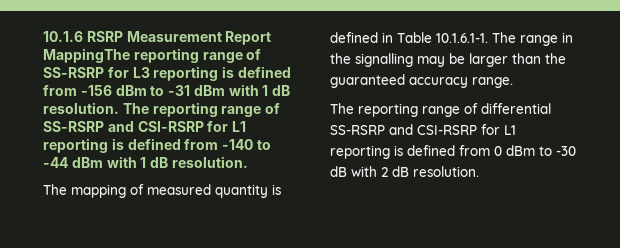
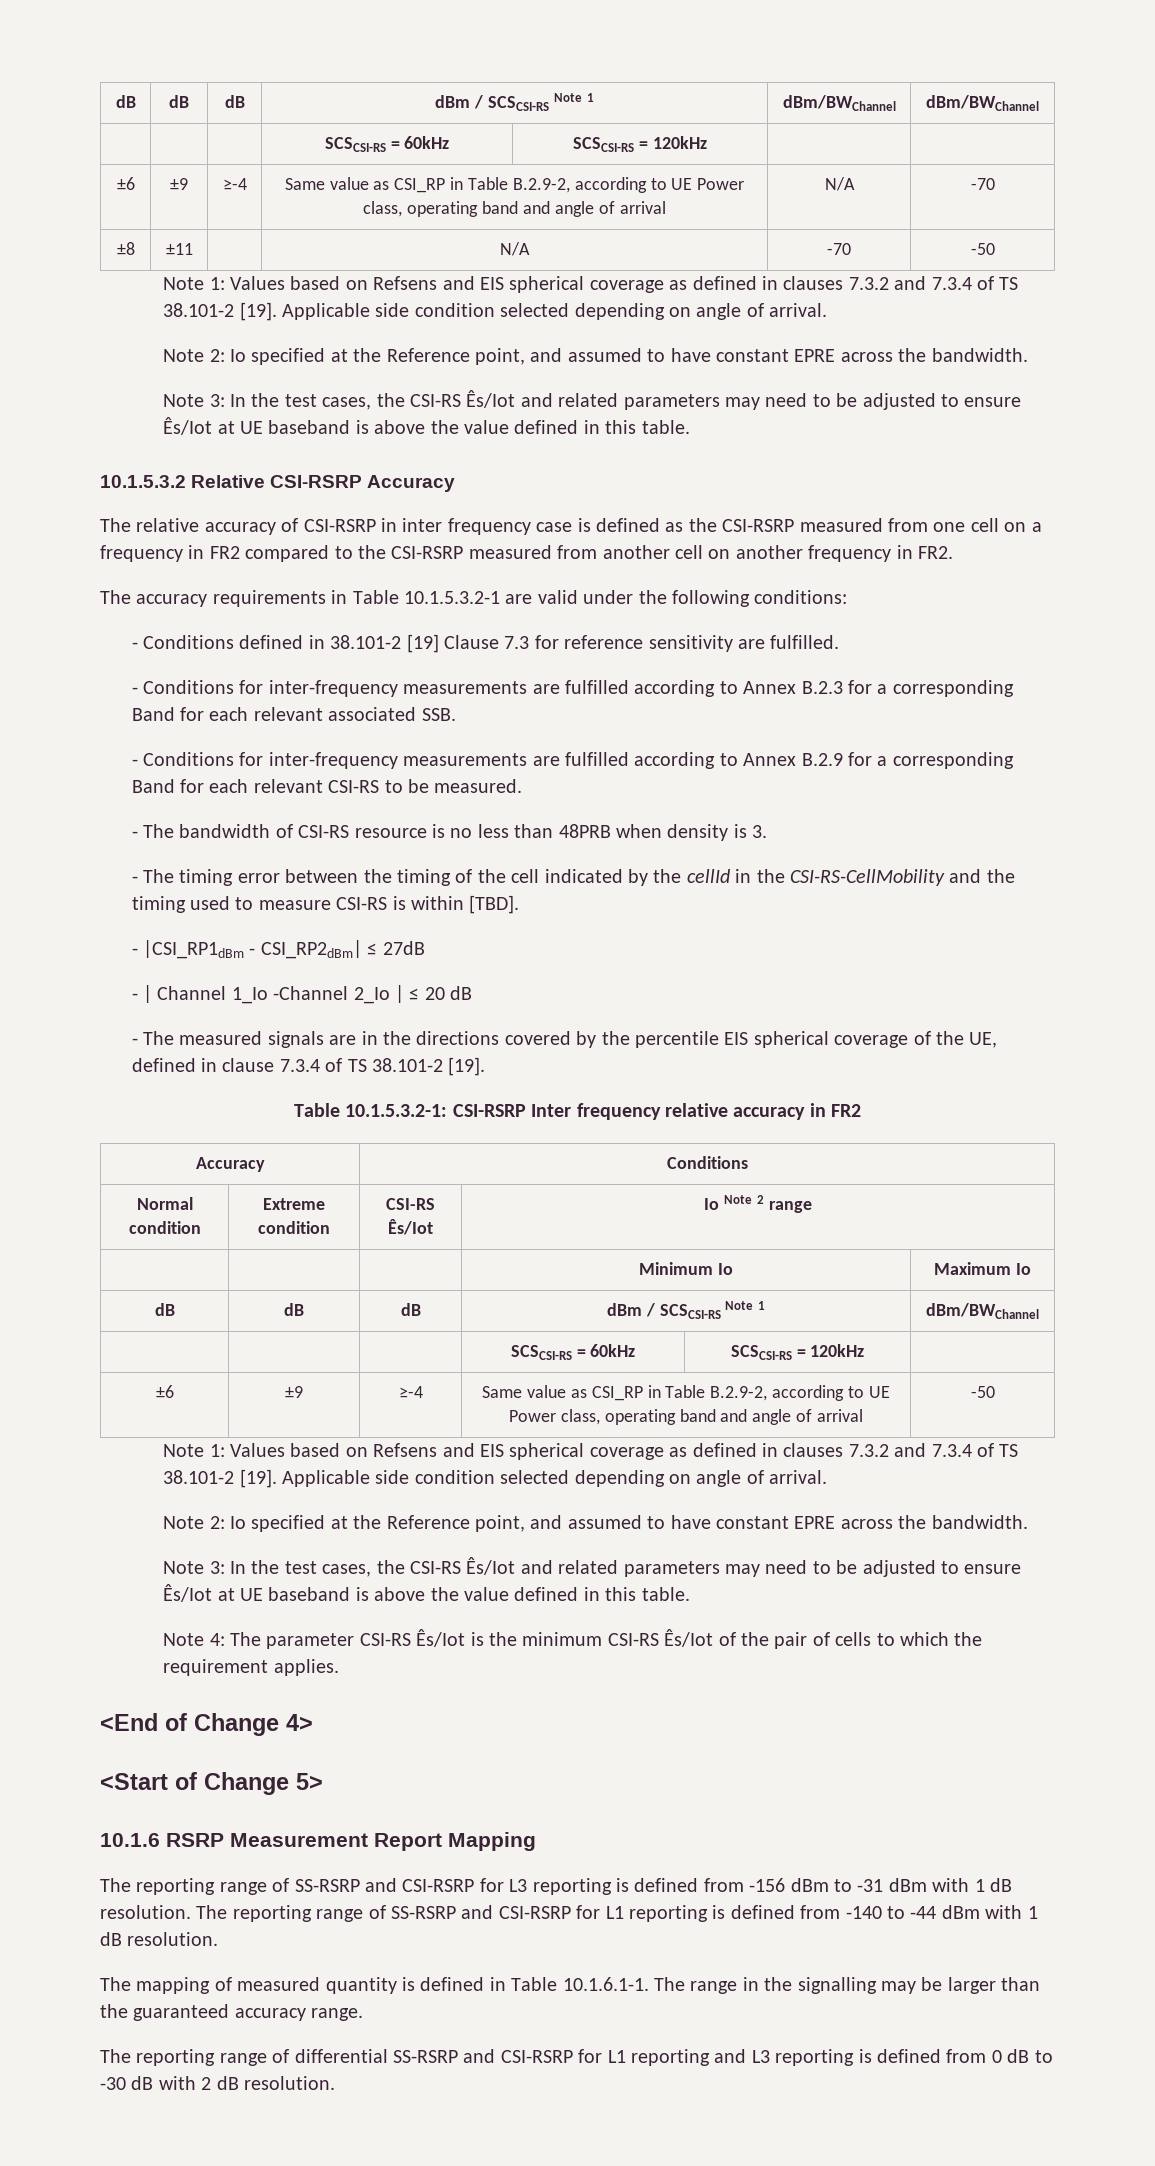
+ dB | dB | dB | dBm / SCSCSI-RS Note 1 | dBm/BWChannel | dBm/BWChannel
+ | | | SCSCSI-RS = 60kHz | SCSCSI-RS = 120kHz | |
+ ±6 | ±9 | ≥-4 | Same value as CSI_RP in Table B.2.9-2, according to UE Power class, operating band and angle of arrival | N/A | -70
+ ±8 | ±11 | | N/A | -70 | -50
+ Note 1: Values based on Refsens and EIS spherical coverage as defined in clauses 7.3.2 and 7.3.4 of TS 38.101-2 [19]. Applicable side condition selected depending on angle of arrival.
+ Note 2: Io specified at the Reference point, and assumed to have constant EPRE across the bandwidth.
+ Note 3: In the test cases, the CSI-RS Ês/Iot and related parameters may need to be adjusted to ensure Ês/Iot at UE baseband is above the value defined in this table.
+ 10.1.5.3.2 Relative CSI-RSRP Accuracy
+ The relative accuracy of CSI-RSRP in inter frequency case is defined as the CSI-RSRP measured from one cell on a frequency in FR2 compared to the CSI-RSRP measured from another cell on another frequency in FR2.
+ The accuracy requirements in Table 10.1.5.3.2-1 are valid under the following conditions:
+ - Conditions defined in 38.101-2 [19] Clause 7.3 for reference sensitivity are fulfilled.
+ - Conditions for inter-frequency measurements are fulfilled according to Annex B.2.3 for a corresponding Band for each relevant associated SSB.
+ - Conditions for inter-frequency measurements are fulfilled according to Annex B.2.9 for a corresponding Band for each relevant CSI-RS to be measured.
+ - The bandwidth of CSI-RS resource is no less than 48PRB when density is 3.
+ - The timing error between the timing of the cell indicated by the cellId in the CSI-RS-CellMobility and the timing used to measure CSI-RS is within [TBD].
+ - |CSI_RP1dBm - CSI_RP2dBm| ≤ 27dB
+ - | Channel 1_Io -Channel 2_Io | ≤ 20 dB
+ - The measured signals are in the directions covered by the percentile EIS spherical coverage of the UE, defined in clause 7.3.4 of TS 38.101-2 [19].
+ Table 10.1.5.3.2-1: CSI-RSRP Inter frequency relative accuracy in FR2
+ Accuracy | Conditions
+ Normal condition | Extreme condition | CSI-RS Ês/Iot | Io Note 2 range
+ | | | Minimum Io | Maximum Io
+ dB | dB | dB | dBm / SCSCSI-RS Note 1 | dBm/BWChannel
+ | | | SCSCSI-RS = 60kHz | SCSCSI-RS = 120kHz |
+ ±6 | ±9 | ≥-4 | Same value as CSI_RP in Table B.2.9-2, according to UE Power class, operating band and angle of arrival | -50
+ Note 1: Values based on Refsens and EIS spherical coverage as defined in clauses 7.3.2 and 7.3.4 of TS 38.101-2 [19]. Applicable side condition selected depending on angle of arrival.
+ Note 2: Io specified at the Reference point, and assumed to have constant EPRE across the bandwidth.
+ Note 3: In the test cases, the CSI-RS Ês/Iot and related parameters may need to be adjusted to ensure Ês/Iot at UE baseband is above the value defined in this table.
+ Note 4: The parameter CSI-RS Ês/Iot is the minimum CSI-RS Ês/Iot of the pair of cells to which the requirement applies.
+ <End of Change 4>
+ <Start of Change 5>
- 10.1.6 RSRP Measurement Report MappingThe reporting range of SS-RSRP for L3 reporting is defined from -156 dBm to -31 dBm with 1 dB resolution.
+ 10.1.6 RSRP Measurement Report Mapping
+ The reporting range of SS-RSRP and CSI-RSRP for L3 reporting is defined from -156 dBm to -31 dBm with 1 dB resolution.
- The reporting range of differential SS-RSRP and CSI-RSRP for L1 reporting is defined from 0 dBm to -30 dB with 2 dB resolution.
+ The reporting range of differential SS-RSRP and CSI-RSRP for L1 reporting and L3 reporting is defined from 0 dB to -30 dB with 2 dB resolution.

